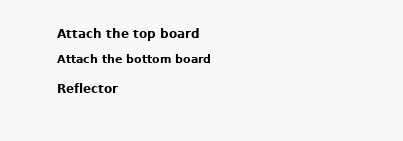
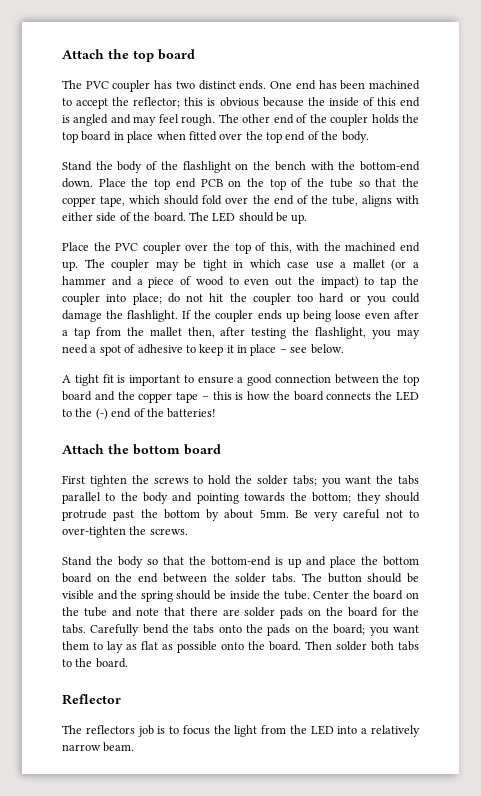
+ The PVC coupler has two distinct ends. One end has been machined to accept the reflector; this is obvious because the inside of this end is angled and may feel rough. The other end of the coupler holds the top board in place when fitted over the top end of the body.
+ Stand the body of the flashlight on the bench with the bottom-end down. Place the top end PCB on the top of the tube so that the copper tape, which should fold over the end of the tube, aligns with either side of the board. The LED should be up.
+ Place the PVC coupler over the top of this, with the machined end up. The coupler may be tight in which case use a mallet (or a hammer and a piece of wood to even out the impact) to tap the coupler into place; do not hit the coupler too hard or you could damage the flashlight. If the coupler ends up being loose even after a tap from the mallet then, after testing the flashlight, you may need a spot of adhesive to keep it in place – see below.
+ A tight fit is important to ensure a good connection between the top board and the copper tape – this is how the board connects the LED to the (-) end of the batteries!
  Attach the bottom board
+ First tighten the screws to hold the solder tabs; you want the tabs parallel to the body and pointing towards the bottom; they should protrude past the bottom by about 5mm. Be very careful not to over-tighten the screws.
+ Stand the body so that the bottom-end is up and place the bottom board on the end between the solder tabs. The button should be visible and the spring should be inside the tube. Center the board on the tube and note that there are solder pads on the board for the tabs. Carefully bend the tabs onto the pads on the board; you want them to lay as flat as possible onto the board. Then solder both tabs to the board.
  Reflector
+ The reflectors job is to focus the light from the LED into a relatively narrow beam.

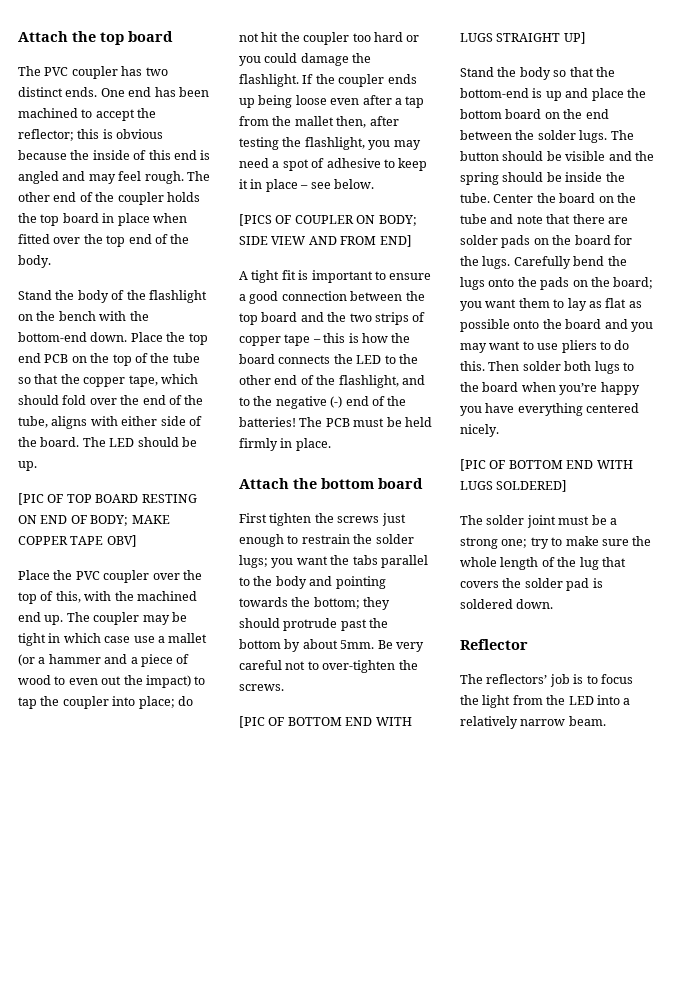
+ [PIC OF TOP BOARD RESTING ON END OF BODY; MAKE COPPER TAPE OBV]
+ [PICS OF COUPLER ON BODY; SIDE VIEW AND FROM END]
- A tight fit is important to ensure a good connection between the top board and the copper tape – this is how the board connects the LED to the (-) end of the batteries!
+ A tight fit is important to ensure a good connection between the top board and the two strips of copper tape – this is how the board connects the LED to the other end of the flashlight, and to the negative (-) end of the batteries! The PCB must be held firmly in place.
- First tighten the screws to hold the solder tabs; you want the tabs parallel to the body and pointing towards the bottom; they should protrude past the bottom by about 5mm.
+ First tighten the screws just enough to restrain the solder lugs; you want the tabs parallel to the body and pointing towards the bottom; they should protrude past the bottom by about 5mm.
+ [PIC OF BOTTOM END WITH LUGS STRAIGHT UP]
- Stand the body so that the bottom-end is up and place the bottom board on the end between the solder tabs.
+ Stand the body so that the bottom-end is up and place the bottom board on the end between the solder lugs.
- Center the board on the tube and note that there are solder pads on the board for the tabs.
+ Center the board on the tube and note that there are solder pads on the board for the lugs.
- Carefully bend the tabs onto the pads on the board; you want them to lay as flat as possible onto the board.
+ Carefully bend the lugs onto the pads on the board; you want them to lay as flat as possible onto the board and you may want to use pliers to do this.
- Then solder both tabs to the board.
+ Then solder both lugs to the board when you’re happy you have everything centered nicely.
+ [PIC OF BOTTOM END WITH LUGS SOLDERED]
+ The solder joint must be a strong one; try to make sure the whole length of the lug that covers the solder pad is soldered down.
- The reflectors job is to focus the light from the LED into a relatively narrow beam.
+ The reflectors’ job is to focus the light from the LED into a relatively narrow beam.

